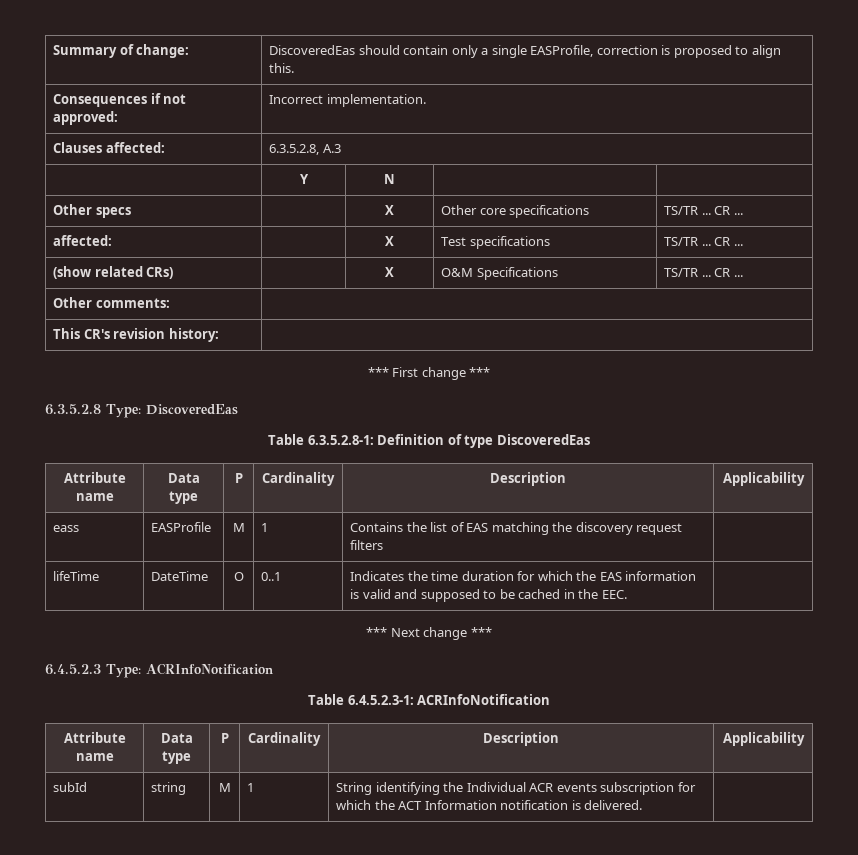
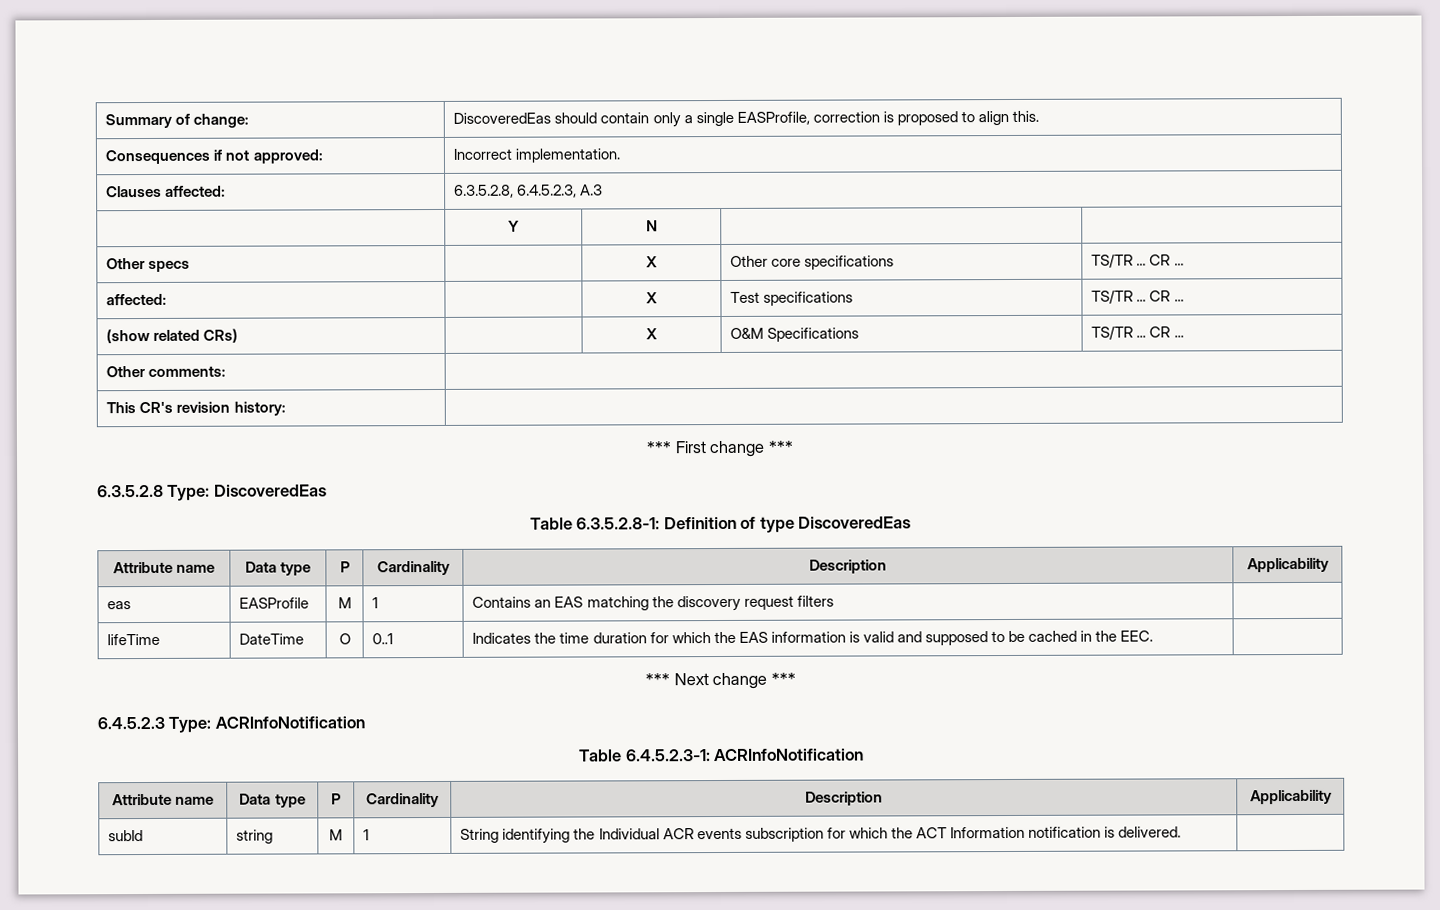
- Clauses affected: | 6.3.5.2.8, A.3
+ Clauses affected: | 6.3.5.2.8, 6.4.5.2.3, A.3
- eass | EASProfile | M | 1 | Contains the list of EAS matching the discovery request filters |
+ eas | EASProfile | M | 1 | Contains an EAS matching the discovery request filters |

